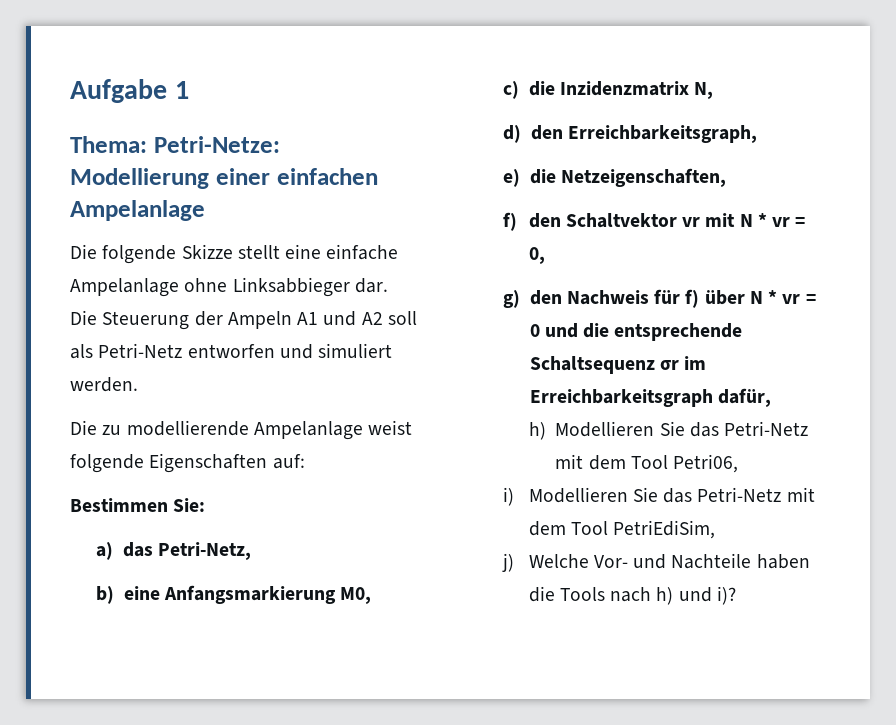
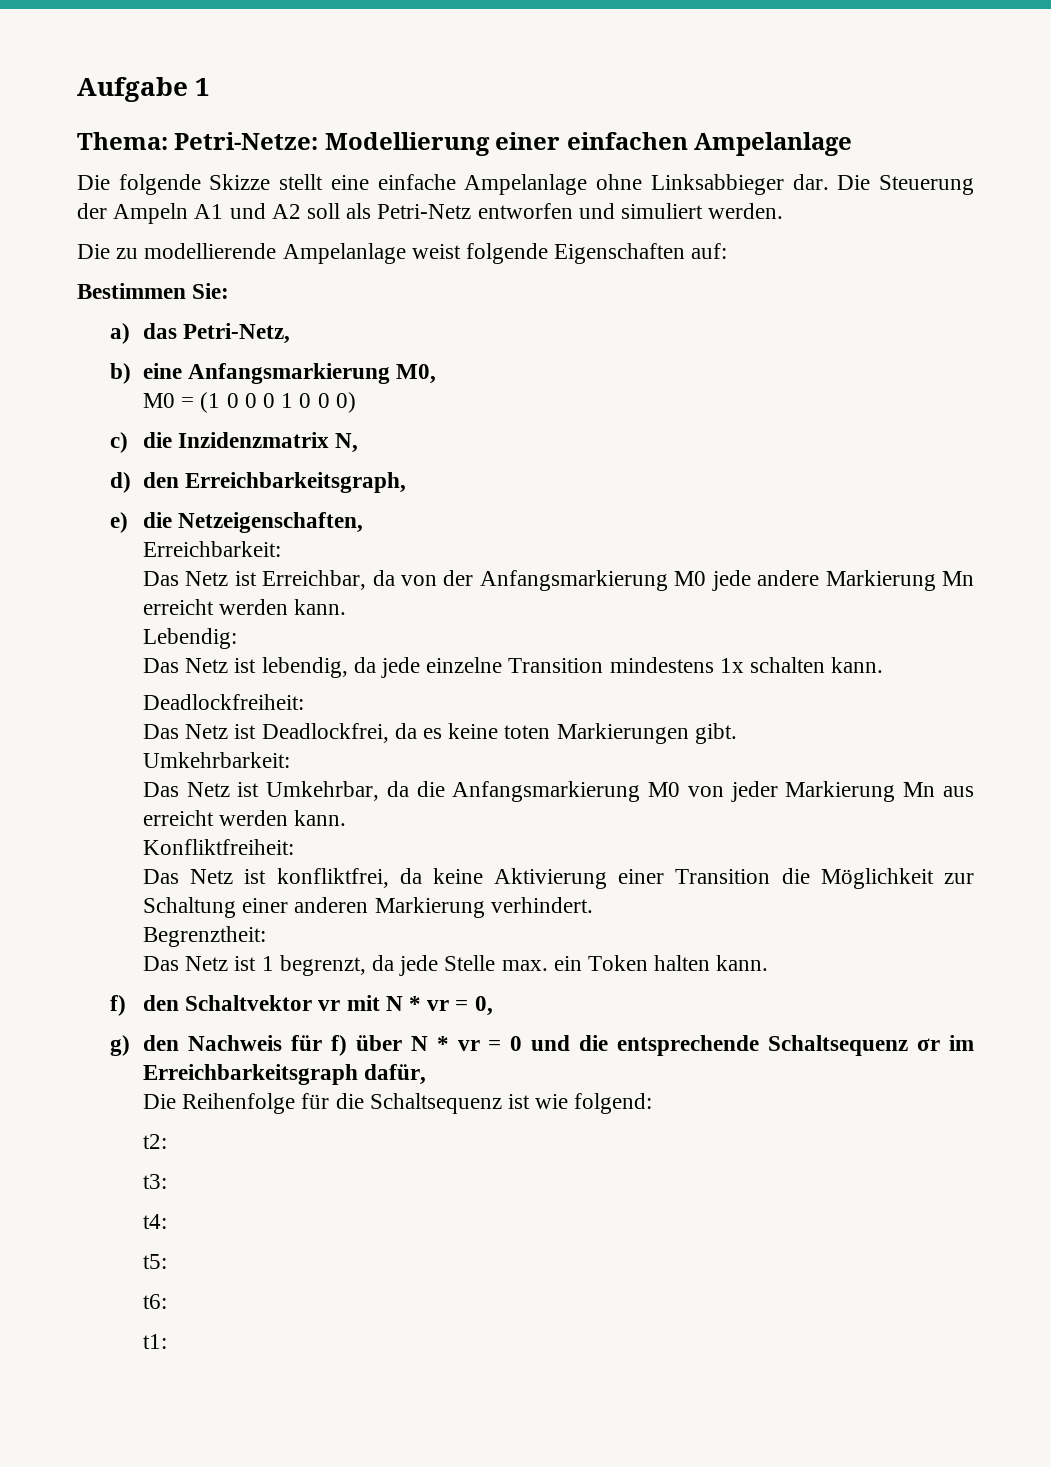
+ M0 = (1 0 0 0 1 0 0 0)
+ Erreichbarkeit:
+ Das Netz ist Erreichbar, da von der Anfangsmarkierung M0 jede andere Markierung Mn erreicht werden kann.
+ Lebendig:
+ Das Netz ist lebendig, da jede einzelne Transition mindestens 1x schalten kann.
+ Deadlockfreiheit:
+ Das Netz ist Deadlockfrei, da es keine toten Markierungen gibt.
+ Umkehrbarkeit:
+ Das Netz ist Umkehrbar, da die Anfangsmarkierung M0 von jeder Markierung Mn aus erreicht werden kann.
+ Konfliktfreiheit:
+ Das Netz ist konfliktfrei, da keine Aktivierung einer Transition die Möglichkeit zur Schaltung einer anderen Markierung verhindert.
+ Begrenztheit:
+ Das Netz ist 1 begrenzt, da jede Stelle max. ein Token halten kann.
- h) Modellieren Sie das Petri-Netz mit dem Tool Petri06,
- i) Modellieren Sie das Petri-Netz mit dem Tool PetriEdiSim,
- j) Welche Vor- und Nachteile haben die Tools nach h) und i)?
+ Die Reihenfolge für die Schaltsequenz ist wie folgend:
+ t2:
+ t3:
+ t4:
+ t5:
+ t6:
+ t1:

